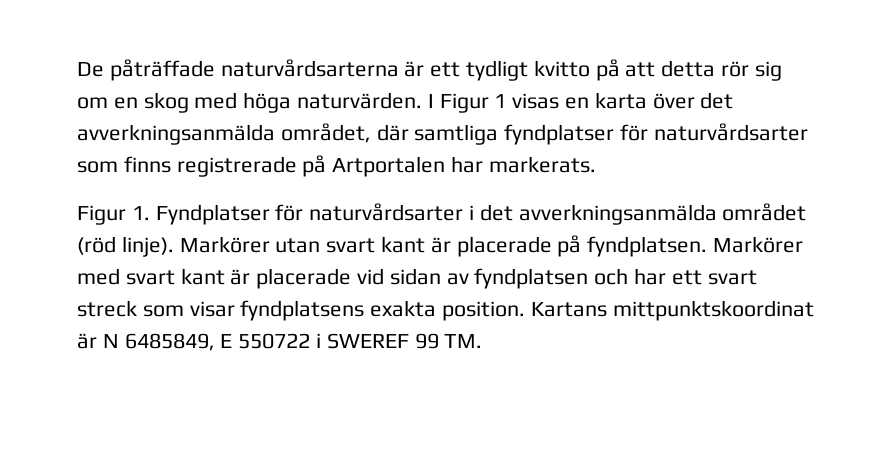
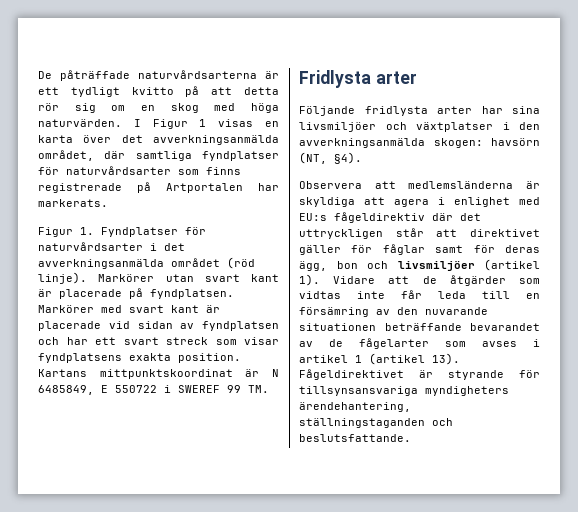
+ Fridlysta arter
+ Följande fridlysta arter har sina livsmiljöer och växtplatser i den avverkningsanmälda skogen: havsörn (NT, §4).
+ Observera att medlemsländerna är skyldiga att agera i enlighet med EU:s fågeldirektiv där det uttryckligen står att direktivet gäller för fåglar samt för deras ägg, bon och livsmiljöer (artikel 1). Vidare att de åtgärder som vidtas inte får leda till en försämring av den nuvarande situationen beträffande bevarandet av de fågelarter som avses i artikel 1 (artikel 13). Fågeldirektivet är styrande för tillsynsansvariga myndigheters ärendehantering, ställningstaganden och beslutsfattande.

